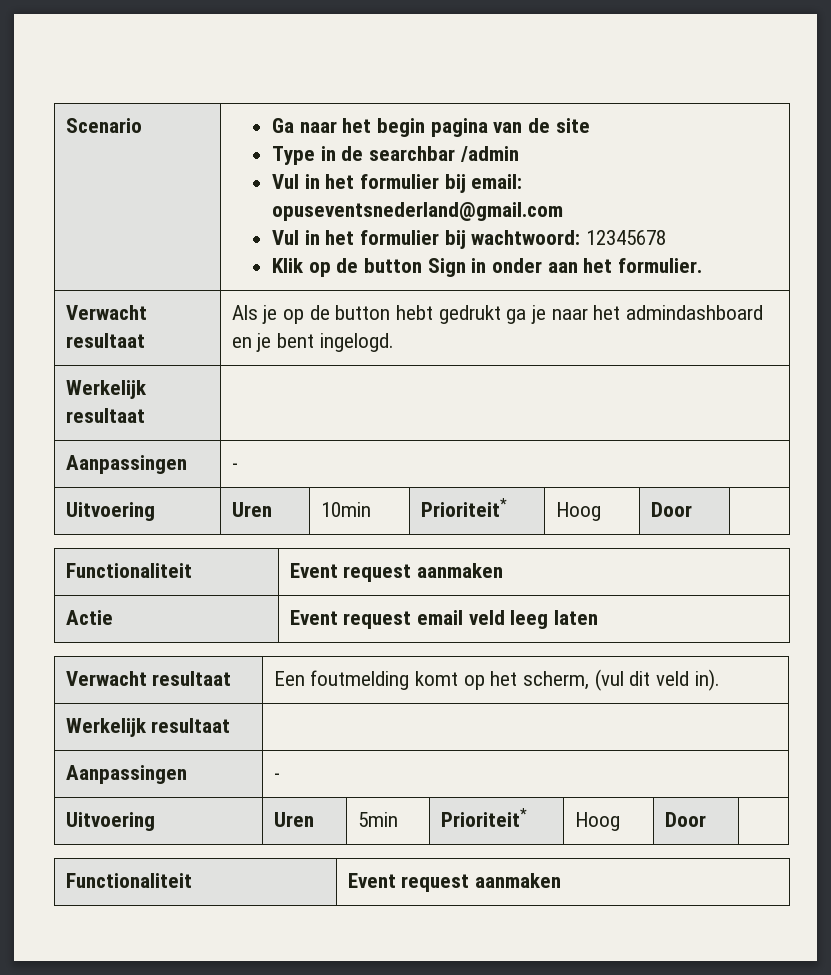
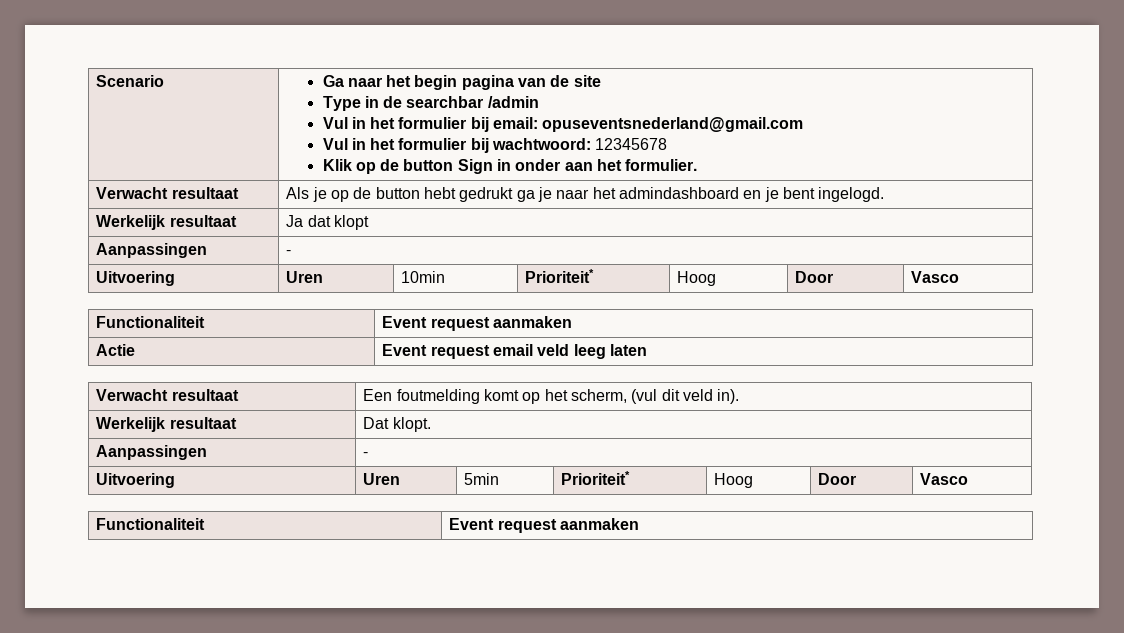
  Verwacht resultaat | Als je op de button hebt gedrukt ga je naar het admindashboard en je bent ingelogd.
- Werkelijk resultaat |
+ Werkelijk resultaat | Ja dat klopt
- Uitvoering | Uren | 10min | Prioriteit* | Hoog | Door |
+ Uitvoering | Uren | 10min | Prioriteit* | Hoog | Door | Vasco
  Verwacht resultaat | Een foutmelding komt op het scherm, (vul dit veld in).
- Werkelijk resultaat |
+ Werkelijk resultaat | Dat klopt.
- Uitvoering | Uren | 5min | Prioriteit* | Hoog | Door |
+ Uitvoering | Uren | 5min | Prioriteit* | Hoog | Door | Vasco

